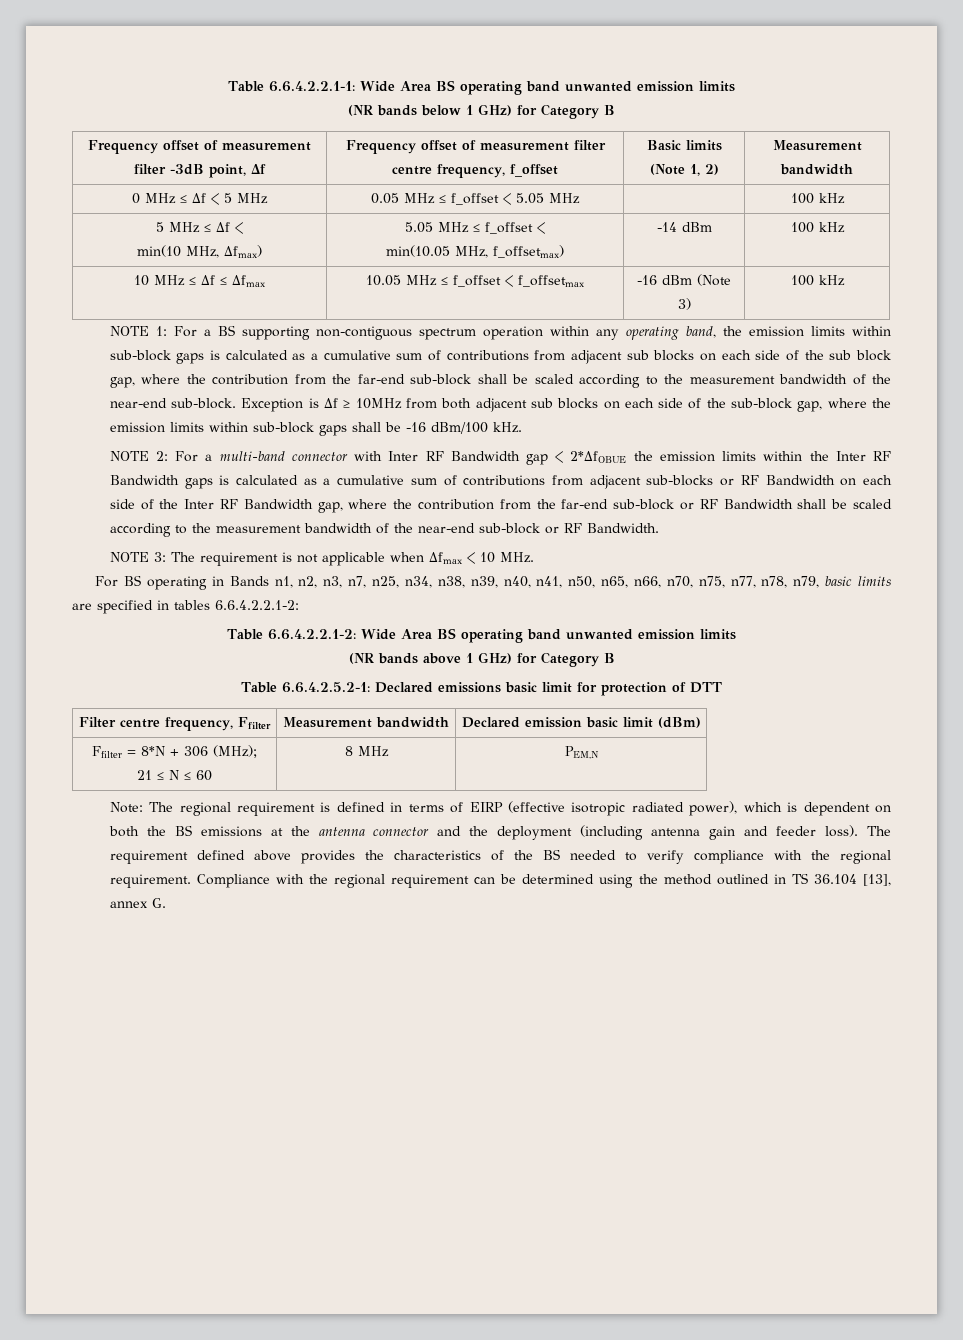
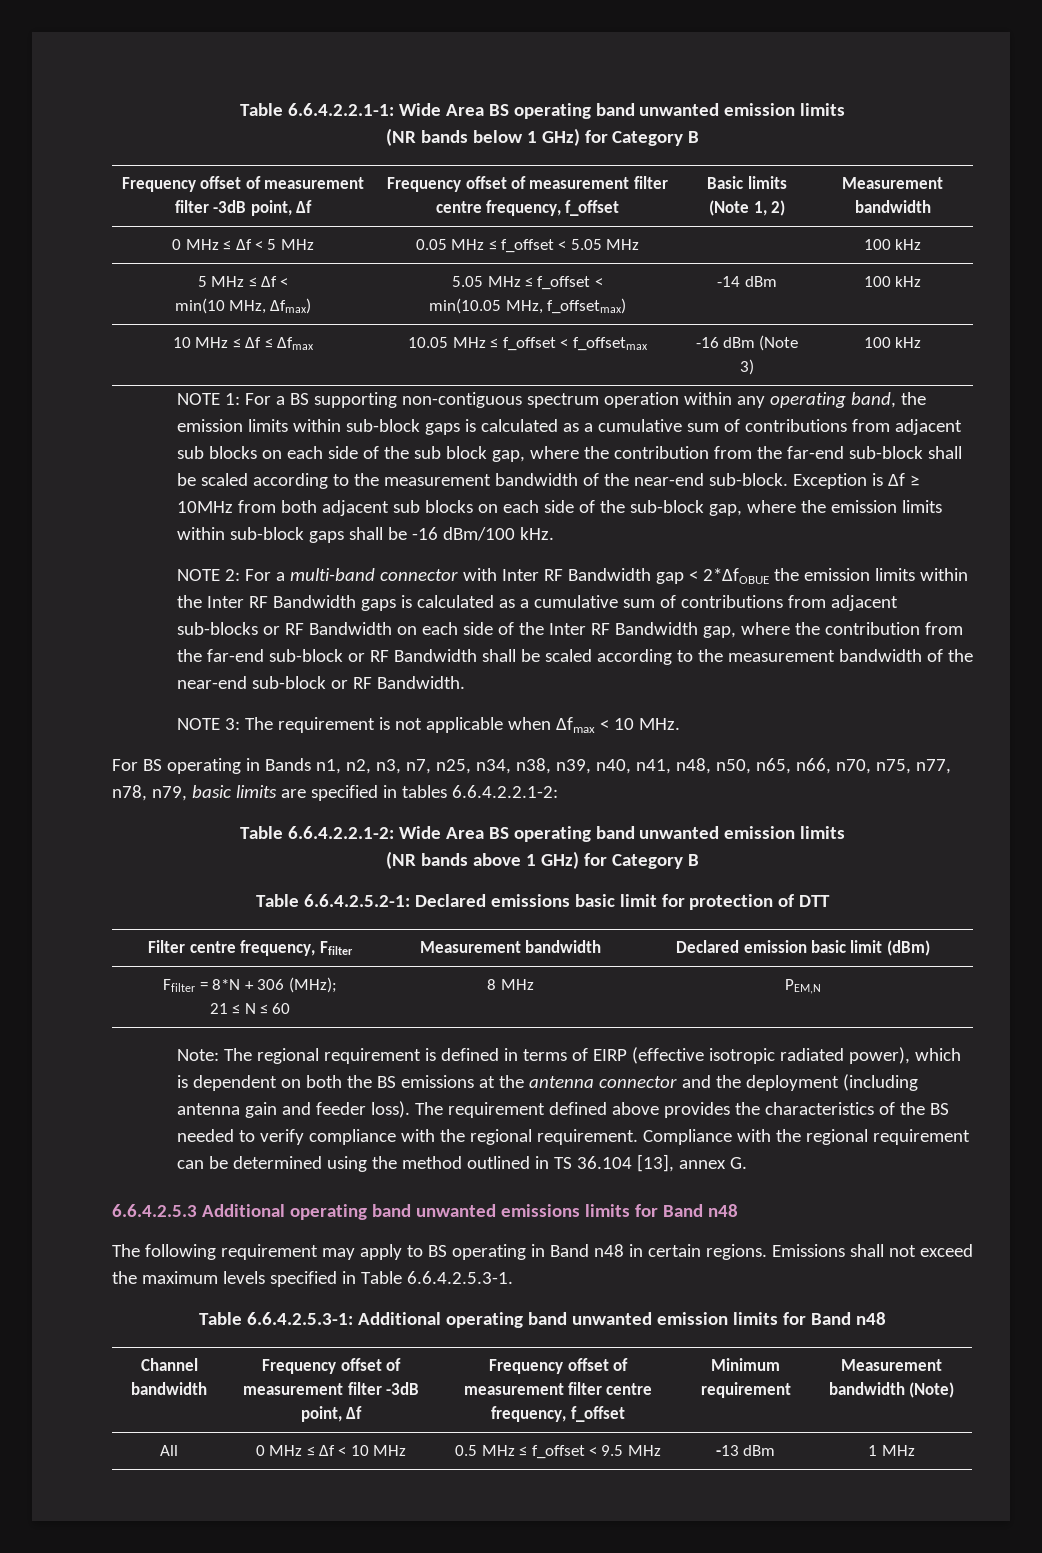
- For BS operating in Bands n1, n2, n3, n7, n25, n34, n38, n39, n40, n41, n50, n65, n66, n70, n75, n77, n78, n79, basic limits are specified in tables 6.6.4.2.2.1-2:
+ For BS operating in Bands n1, n2, n3, n7, n25, n34, n38, n39, n40, n41, n48, n50, n65, n66, n70, n75, n77, n78, n79, basic limits are specified in tables 6.6.4.2.2.1-2:
+ 6.6.4.2.5.3 Additional operating band unwanted emissions limits for Band n48
+ The following requirement may apply to BS operating in Band n48 in certain regions. Emissions shall not exceed the maximum levels specified in Table 6.6.4.2.5.3-1.
+ Table 6.6.4.2.5.3-1: Additional operating band unwanted emission limits for Band n48
+ Channel bandwidth | Frequency offset of measurement filter -3dB point, Δf | Frequency offset of measurement filter centre frequency, f_offset | Minimum requirement | Measurement bandwidth (Note)
+ All | 0 MHz ≤ Δf < 10 MHz | 0.5 MHz ≤ f_offset < 9.5 MHz | -13 dBm | 1 MHz

